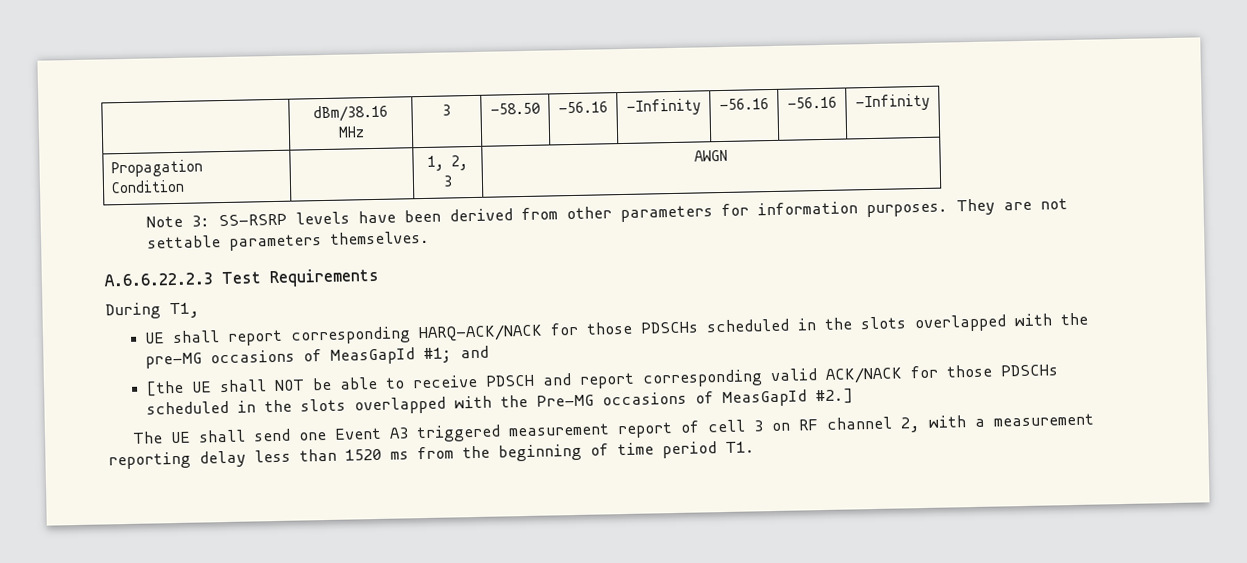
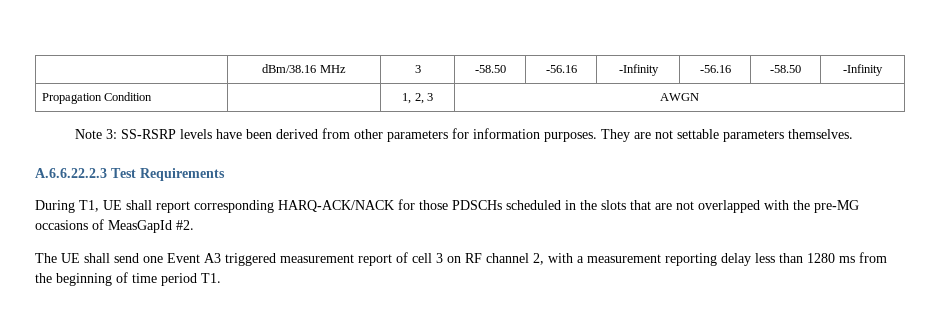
- | dBm/38.16 MHz | 3 | -58.50 | -56.16 | -Infinity | -56.16 | -56.16 | -Infinity
+ | dBm/38.16 MHz | 3 | -58.50 | -56.16 | -Infinity | -56.16 | -58.50 | -Infinity
- During T1,
- UE shall report corresponding HARQ-ACK/NACK for those PDSCHs scheduled in the slots overlapped with the pre-MG occasions of MeasGapId #1; and
- [the UE shall NOT be able to receive PDSCH and report corresponding valid ACK/NACK for those PDSCHs scheduled in the slots overlapped with the Pre-MG occasions of MeasGapId #2.]
+ During T1, UE shall report corresponding HARQ-ACK/NACK for those PDSCHs scheduled in the slots that are not overlapped with the pre-MG occasions of MeasGapId #2.
- The UE shall send one Event A3 triggered measurement report of cell 3 on RF channel 2, with a measurement reporting delay less than 1520 ms from the beginning of time period T1.
+ The UE shall send one Event A3 triggered measurement report of cell 3 on RF channel 2, with a measurement reporting delay less than 1280 ms from the beginning of time period T1.

